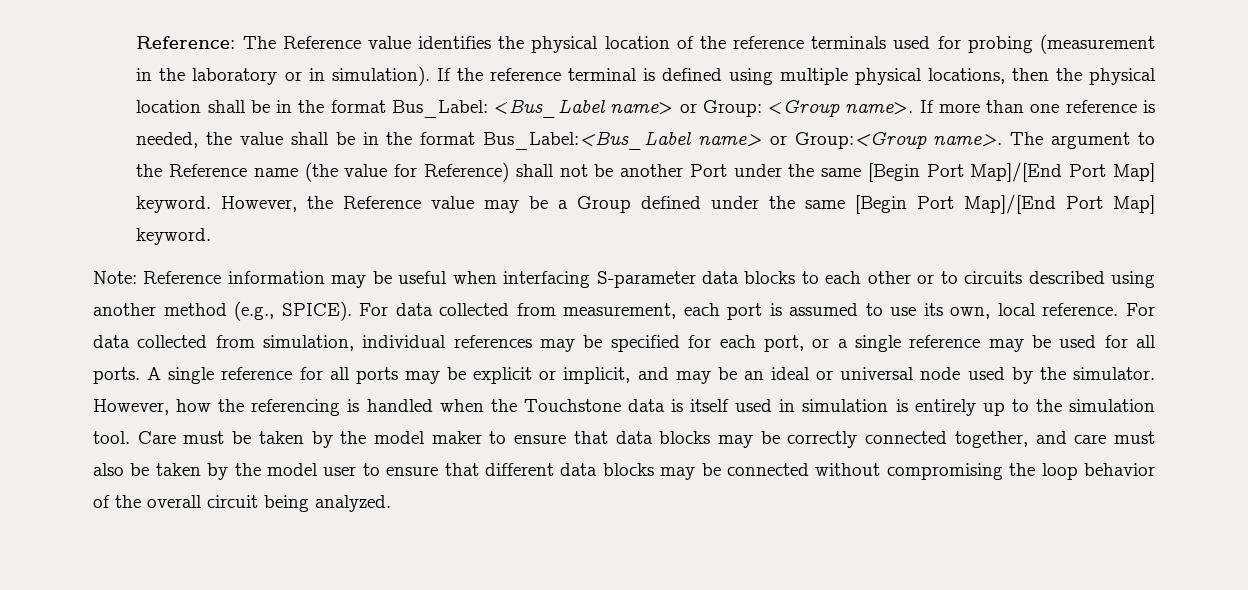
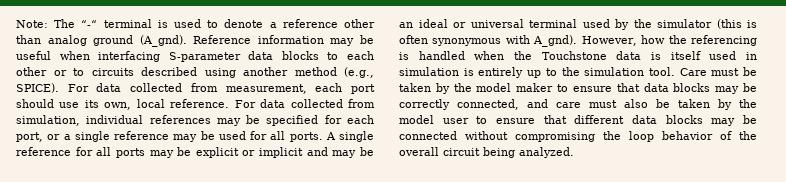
- Reference: The Reference value identifies the physical location of the reference terminals used for probing (measurement in the laboratory or in simulation). If the reference terminal is defined using multiple physical locations, then the physical location shall be in the format Bus_Label: <Bus_Label name> or Group: <Group name>. If more than one reference is needed, the value shall be in the format Bus_Label:<Bus_Label name> or Group:<Group name>. The argument to the Reference name (the value for Reference) shall not be another Port under the same [Begin Port Map]/[End Port Map] keyword. However, the Reference value may be a Group defined under the same [Begin Port Map]/[End Port Map] keyword.
- Note: Reference information may be useful when interfacing S-parameter data blocks to each other or to circuits described using another method (e.g., SPICE).
+ Note: The “-“ terminal is used to denote a reference other than analog ground (A_gnd). Reference information may be useful when interfacing S-parameter data blocks to each other or to circuits described using another method (e.g., SPICE).
- For data collected from measurement, each port is assumed to use its own, local reference.
+ For data collected from measurement, each port should use its own, local reference.
- A single reference for all ports may be explicit or implicit, and may be an ideal or universal node used by the simulator.
+ A single reference for all ports may be explicit or implicit and may be an ideal or universal terminal used by the simulator (this is often synonymous with A_gnd).
- Care must be taken by the model maker to ensure that data blocks may be correctly connected together, and care must also be taken by the model user to ensure that different data blocks may be connected without compromising the loop behavior of the overall circuit being analyzed.
+ Care must be taken by the model maker to ensure that data blocks may be correctly connected, and care must also be taken by the model user to ensure that different data blocks may be connected without compromising the loop behavior of the overall circuit being analyzed.

